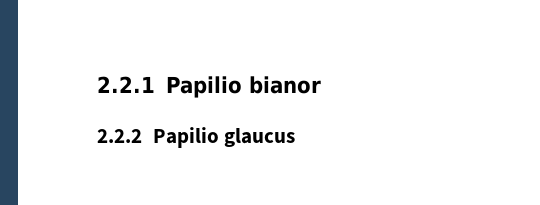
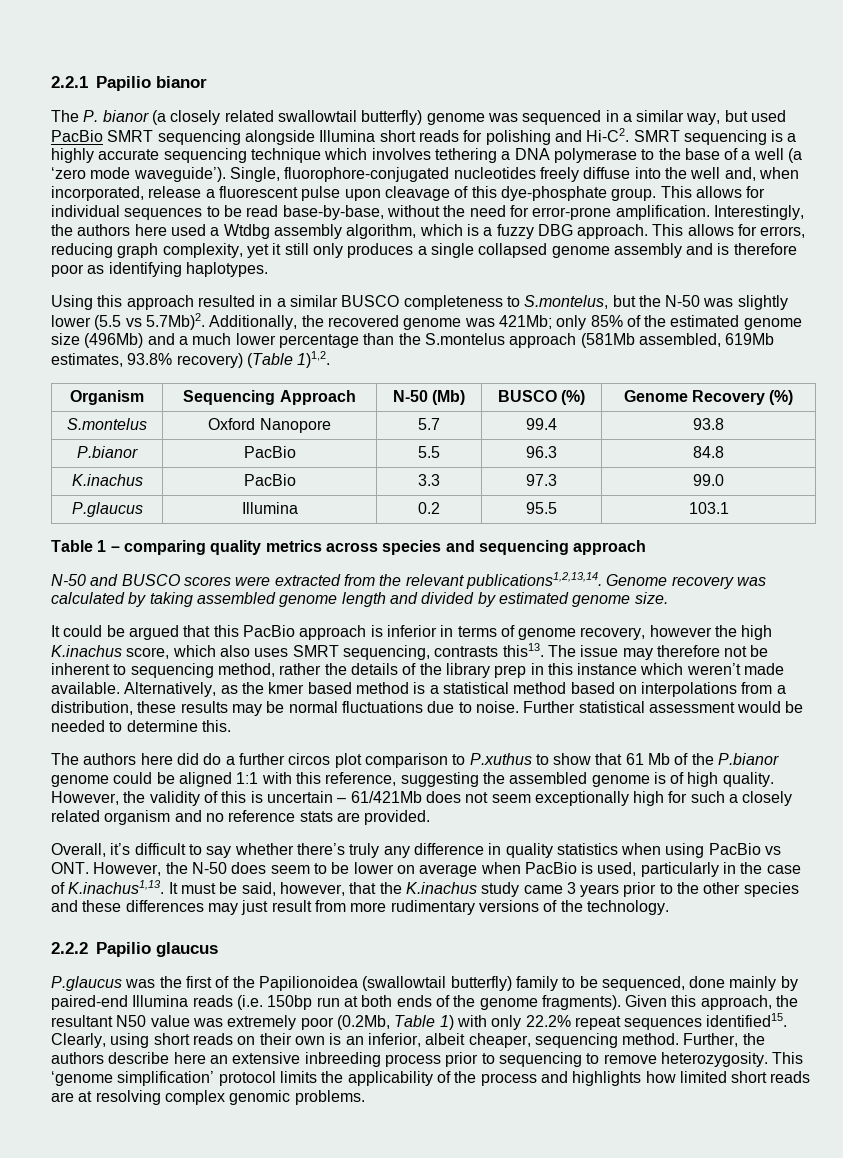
+ The P. bianor (a closely related swallowtail butterfly) genome was sequenced in a similar way, but used PacBio SMRT sequencing alongside Illumina short reads for polishing and Hi-C2. SMRT sequencing is a highly accurate sequencing technique which involves tethering a DNA polymerase to the base of a well (a ‘zero mode waveguide’). Single, fluorophore-conjugated nucleotides freely diffuse into the well and, when incorporated, release a fluorescent pulse upon cleavage of this dye-phosphate group. This allows for individual sequences to be read base-by-base, without the need for error-prone amplification. Interestingly, the authors here used a Wtdbg assembly algorithm, which is a fuzzy DBG approach. This allows for errors, reducing graph complexity, yet it still only produces a single collapsed genome assembly and is therefore poor as identifying haplotypes.
+ Using this approach resulted in a similar BUSCO completeness to S.montelus, but the N-50 was slightly lower (5.5 vs 5.7Mb)2. Additionally, the recovered genome was 421Mb; only 85% of the estimated genome size (496Mb) and a much lower percentage than the S.montelus approach (581Mb assembled, 619Mb estimates, 93.8% recovery) (Table 1)1,2.
+ Organism | Sequencing Approach | N-50 (Mb) | BUSCO (%) | Genome Recovery (%)
+ S.montelus | Oxford Nanopore | 5.7 | 99.4 | 93.8
+ P.bianor | PacBio | 5.5 | 96.3 | 84.8
+ K.inachus | PacBio | 3.3 | 97.3 | 99.0
+ P.glaucus | Illumina | 0.2 | 95.5 | 103.1
+ Table 1 – comparing quality metrics across species and sequencing approach
+ N-50 and BUSCO scores were extracted from the relevant publications1,2,13,14. Genome recovery was calculated by taking assembled genome length and divided by estimated genome size.
+ It could be argued that this PacBio approach is inferior in terms of genome recovery, however the high K.inachus score, which also uses SMRT sequencing, contrasts this13. The issue may therefore not be inherent to sequencing method, rather the details of the library prep in this instance which weren’t made available. Alternatively, as the kmer based method is a statistical method based on interpolations from a distribution, these results may be normal fluctuations due to noise. Further statistical assessment would be needed to determine this.
+ The authors here did do a further circos plot comparison to P.xuthus to show that 61 Mb of the P.bianor genome could be aligned 1:1 with this reference, suggesting the assembled genome is of high quality. However, the validity of this is uncertain – 61/421Mb does not seem exceptionally high for such a closely related organism and no reference stats are provided.
+ Overall, it’s difficult to say whether there’s truly any difference in quality statistics when using PacBio vs ONT. However, the N-50 does seem to be lower on average when PacBio is used, particularly in the case of K.inachus1,13. It must be said, however, that the K.inachus study came 3 years prior to the other species and these differences may just result from more rudimentary versions of the technology.
  2.2.2 Papilio glaucus
+ P.glaucus was the first of the Papilionoidea (swallowtail butterfly) family to be sequenced, done mainly by paired-end Illumina reads (i.e. 150bp run at both ends of the genome fragments). Given this approach, the resultant N50 value was extremely poor (0.2Mb, Table 1) with only 22.2% repeat sequences identified15. Clearly, using short reads on their own is an inferior, albeit cheaper, sequencing method. Further, the authors describe here an extensive inbreeding process prior to sequencing to remove heterozygosity. This ‘genome simplification’ protocol limits the applicability of the process and highlights how limited short reads are at resolving complex genomic problems.

